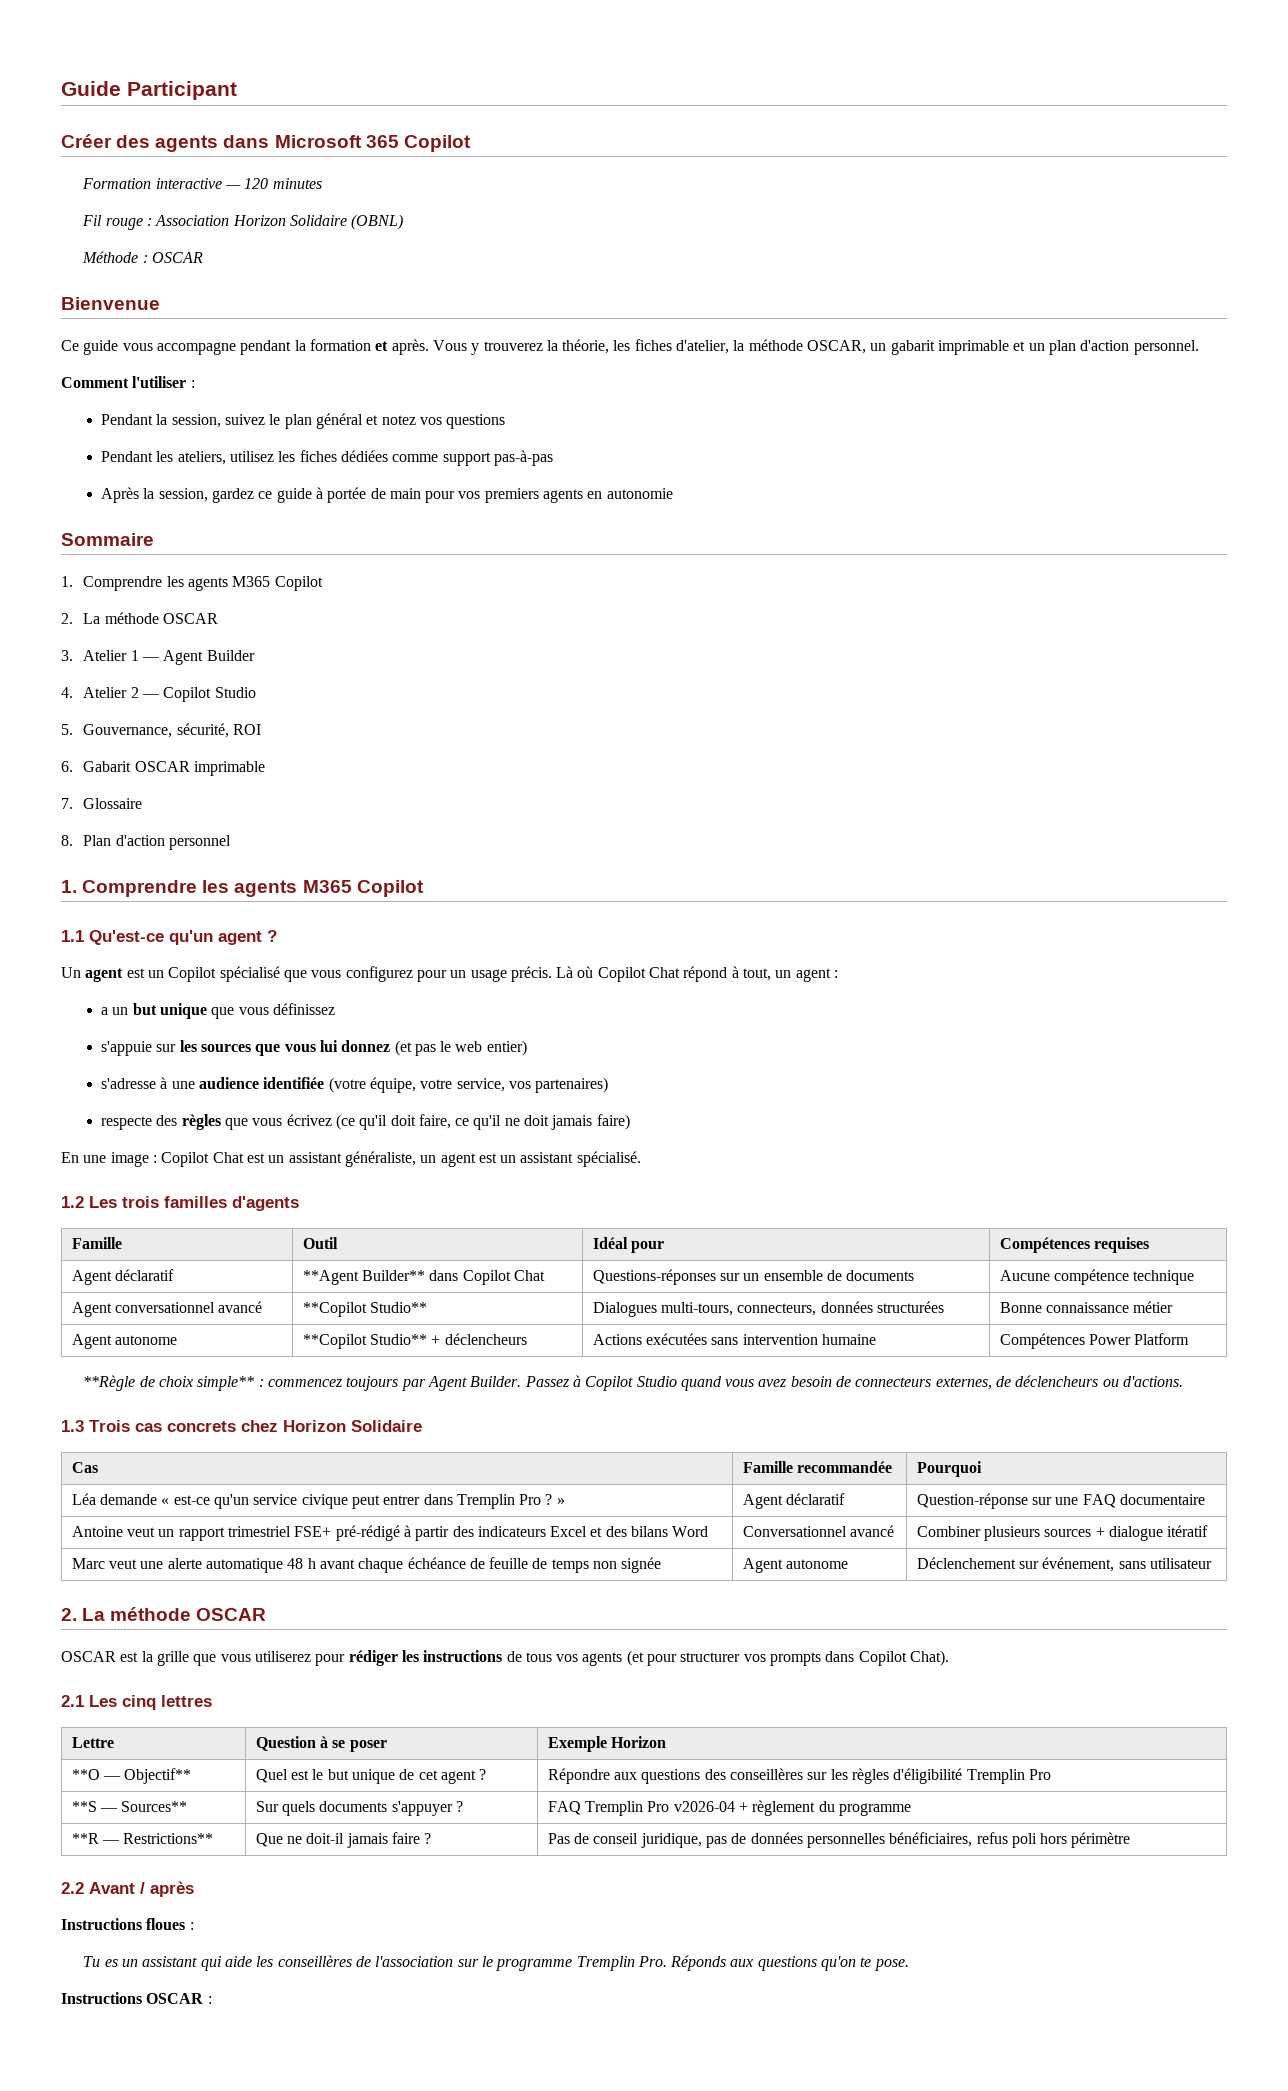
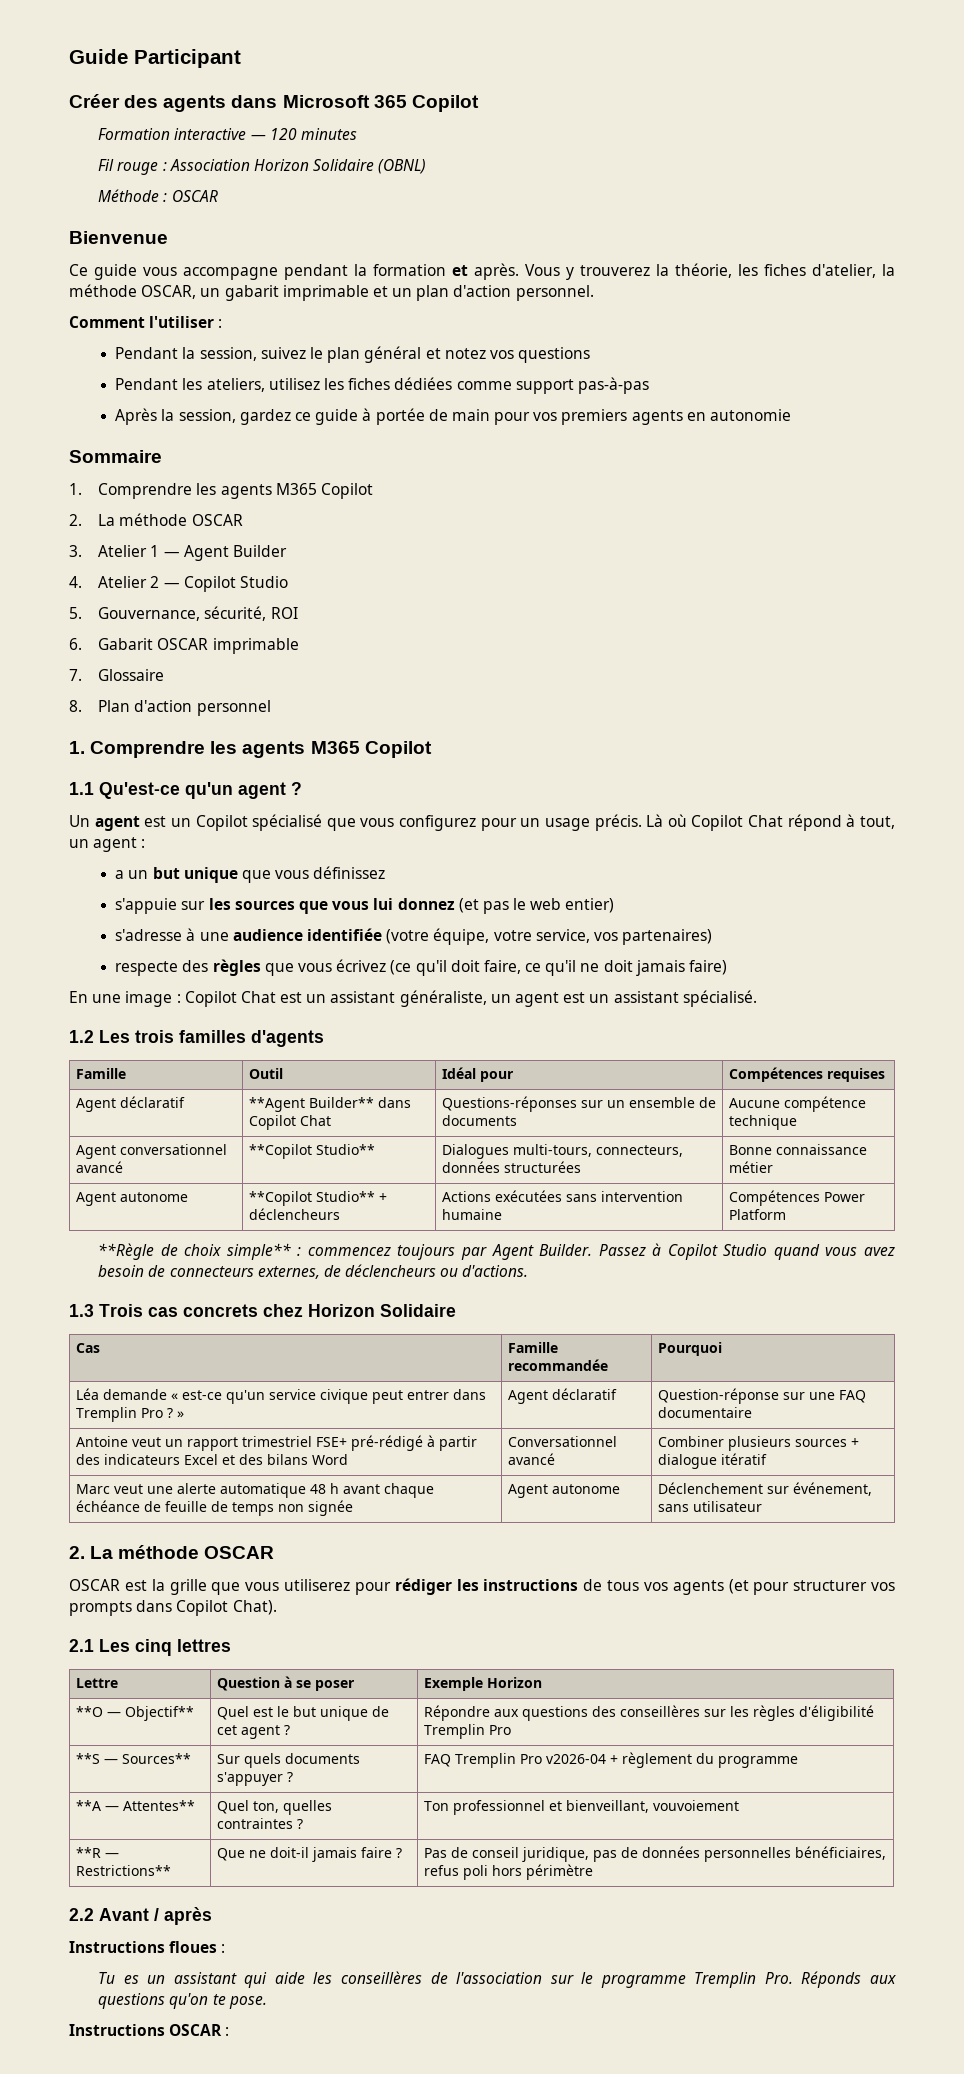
+ **A — Attentes** | Quel ton, quelles contraintes ? | Ton professionnel et bienveillant, vouvoiement

